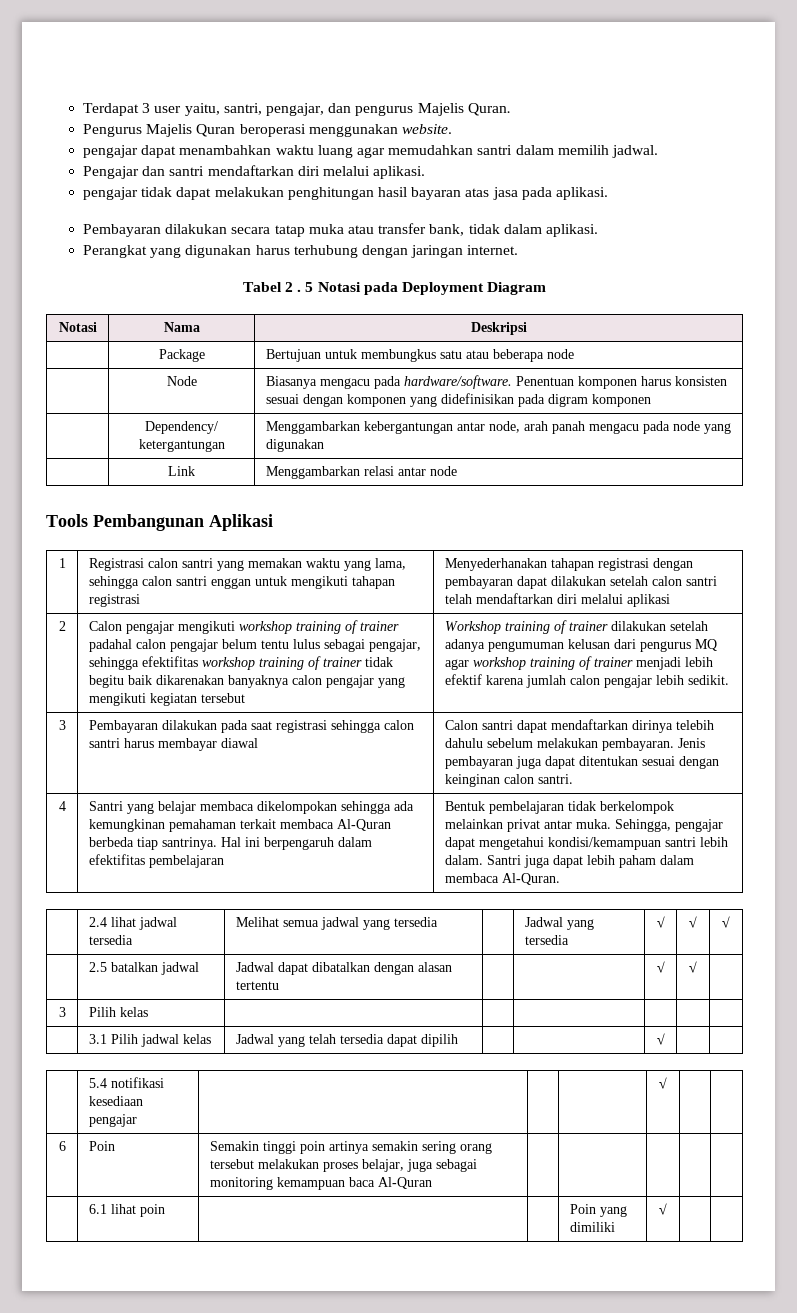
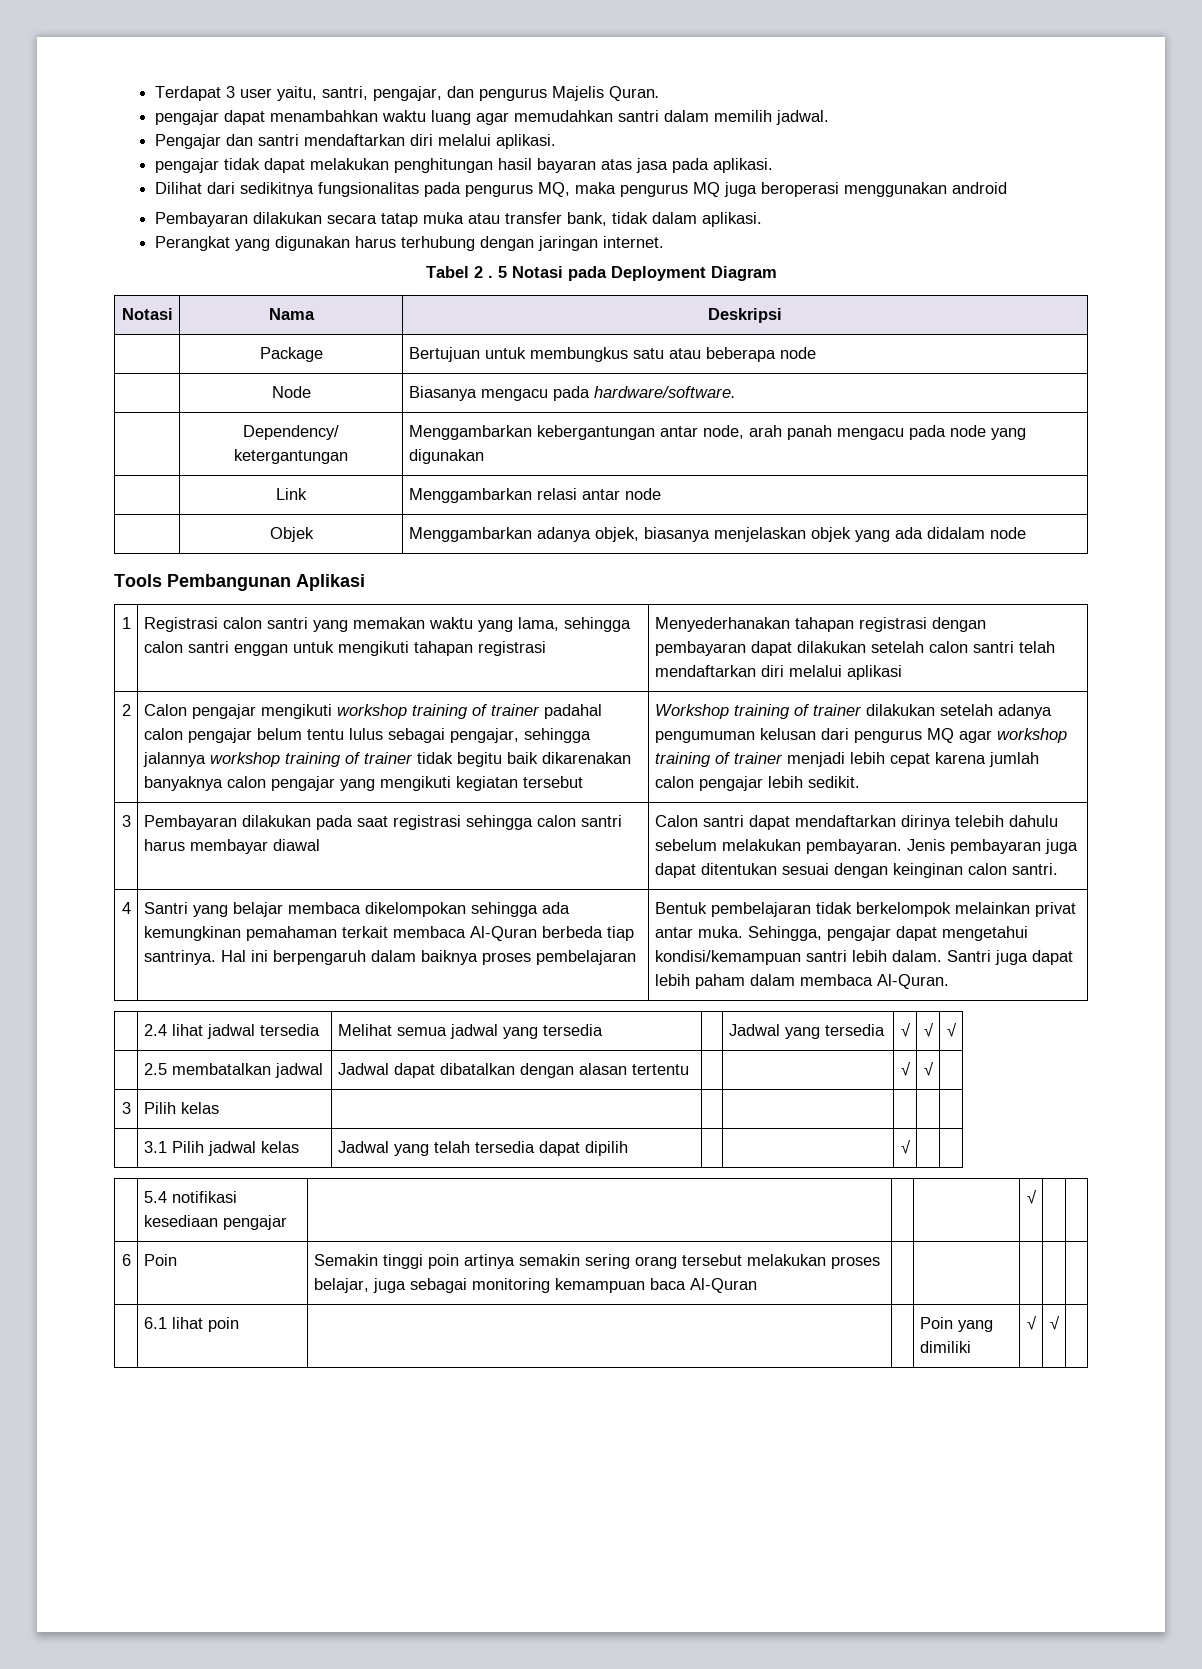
- Pengurus Majelis Quran beroperasi menggunakan website.
+ Dilihat dari sedikitnya fungsionalitas pada pengurus MQ, maka pengurus MQ juga beroperasi menggunakan android
- | Node | Biasanya mengacu pada hardware/software. Penentuan komponen harus konsisten sesuai dengan komponen yang didefinisikan pada digram komponen
+ | Node | Biasanya mengacu pada hardware/software.
+ | Objek | Menggambarkan adanya objek, biasanya menjelaskan objek yang ada didalam node
- Calon pengajar mengikuti workshop training of trainer padahal calon pengajar belum tentu lulus sebagai pengajar, sehingga efektifitas workshop training of trainer tidak begitu baik dikarenakan banyaknya calon pengajar yang mengikuti kegiatan tersebut
+ Calon pengajar mengikuti workshop training of trainer padahal calon pengajar belum tentu lulus sebagai pengajar, sehingga jalannya workshop training of trainer tidak begitu baik dikarenakan banyaknya calon pengajar yang mengikuti kegiatan tersebut
- Workshop training of trainer dilakukan setelah adanya pengumuman kelusan dari pengurus MQ agar workshop training of trainer menjadi lebih efektif karena jumlah calon pengajar lebih sedikit.
+ Workshop training of trainer dilakukan setelah adanya pengumuman kelusan dari pengurus MQ agar workshop training of trainer menjadi lebih cepat karena jumlah calon pengajar lebih sedikit.
- Hal ini berpengaruh dalam efektifitas pembelajaran
+ Hal ini berpengaruh dalam baiknya proses pembelajaran
- | 2.5 batalkan jadwal | Jadwal dapat dibatalkan dengan alasan tertentu | | | √ | √ |
+ | 2.5 membatalkan jadwal | Jadwal dapat dibatalkan dengan alasan tertentu | | | √ | √ |
- | 6.1 lihat poin | | | Poin yang dimiliki | √ | |
+ | 6.1 lihat poin | | | Poin yang dimiliki | √ | √ |

